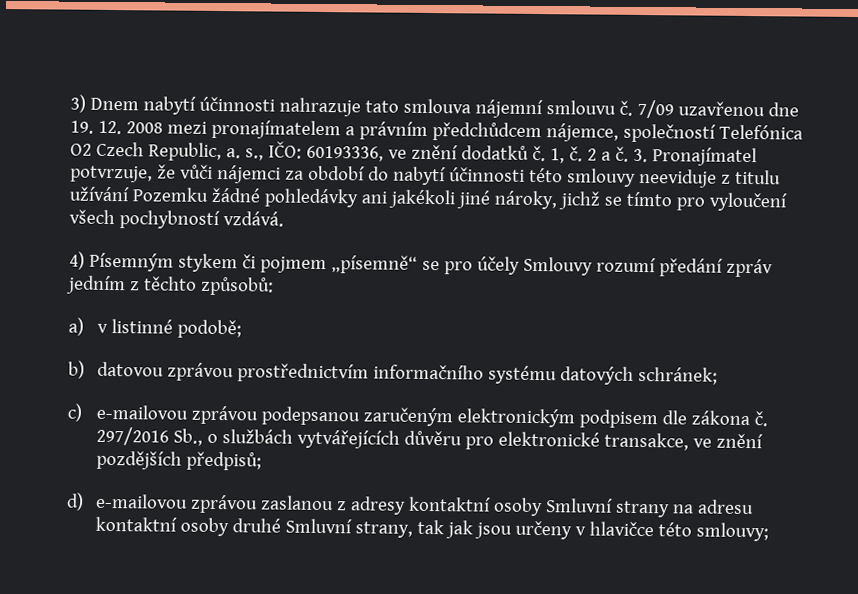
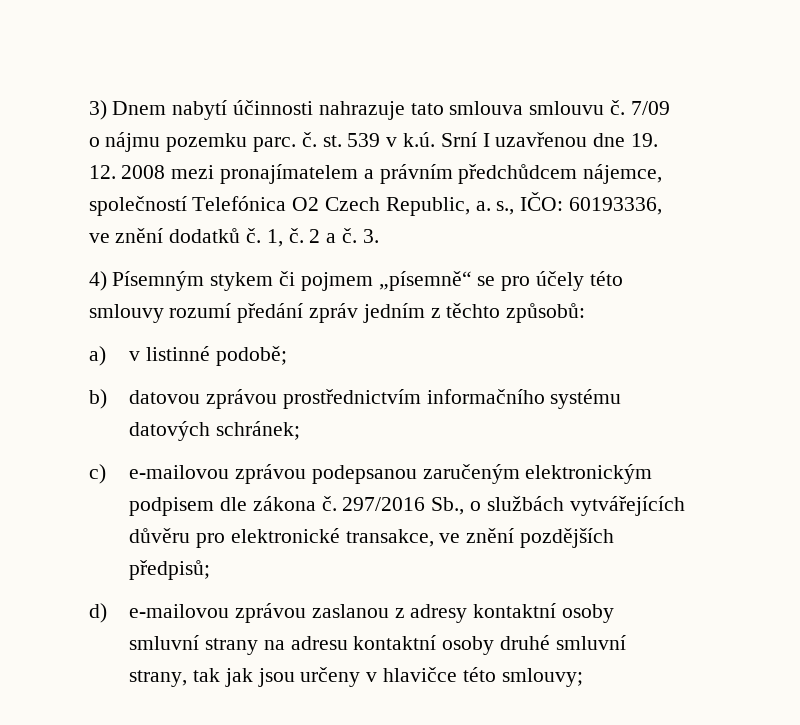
- 3) Dnem nabytí účinnosti nahrazuje tato smlouva nájemní smlouvu č.
+ 3) Dnem nabytí účinnosti nahrazuje tato smlouva smlouvu č.
- 7/09 uzavřenou dne 19. 12. 2008 mezi pronajímatelem a právním předchůdcem nájemce, společností Telefónica O2 Czech Republic, a. s., IČO: 60193336, ve znění dodatků č.
+ 7/09 o nájmu pozemku parc. č. st. 539 v k.ú. Srní I uzavřenou dne 19. 12. 2008 mezi pronajímatelem a právním předchůdcem nájemce, společností Telefónica O2 Czech Republic, a. s., IČO: 60193336, ve znění dodatků č.
- 3. Pronajímatel potvrzuje, že vůči nájemci za období do nabytí účinnosti této smlouvy neeviduje z titulu užívání Pozemku žádné pohledávky ani jakékoli jiné nároky, jichž se tímto pro vyloučení všech pochybností vzdává.
+ 3.
- 4) Písemným stykem či pojmem „písemně“ se pro účely Smlouvy rozumí předání zpráv jedním z těchto způsobů:
+ 4) Písemným stykem či pojmem „písemně“ se pro účely této smlouvy rozumí předání zpráv jedním z těchto způsobů:
- d) e-mailovou zprávou zaslanou z adresy kontaktní osoby Smluvní strany na adresu kontaktní osoby druhé Smluvní strany, tak jak jsou určeny v hlavičce této smlouvy;
+ d) e-mailovou zprávou zaslanou z adresy kontaktní osoby smluvní strany na adresu kontaktní osoby druhé smluvní strany, tak jak jsou určeny v hlavičce této smlouvy;

